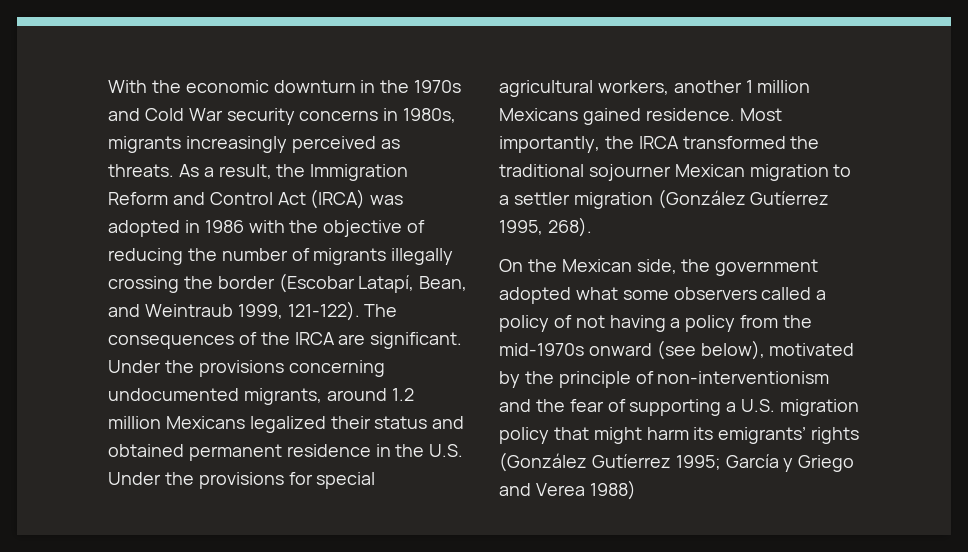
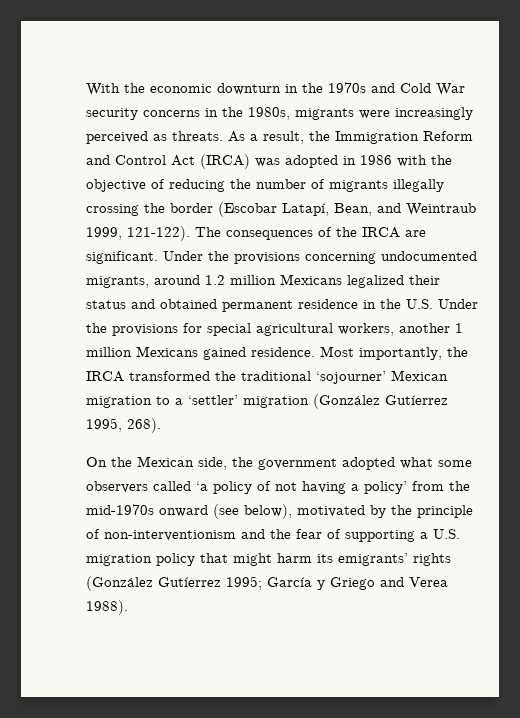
- With the economic downturn in the 1970s and Cold War security concerns in 1980s, migrants increasingly perceived as threats.
+ With the economic downturn in the 1970s and Cold War security concerns in the 1980s, migrants were increasingly perceived as threats.
- Most importantly, the IRCA transformed the traditional sojourner Mexican migration to a settler migration (González Gutíerrez 1995, 268).
+ Most importantly, the IRCA transformed the traditional ‘sojourner’ Mexican migration to a ‘settler’ migration (González Gutíerrez 1995, 268).
- On the Mexican side, the government adopted what some observers called a policy of not having a policy from the mid-1970s onward (see below), motivated by the principle of non-interventionism and the fear of supporting a U.S. migration policy that might harm its emigrants’ rights (González Gutíerrez 1995; García y Griego and Verea 1988)
+ On the Mexican side, the government adopted what some observers called ‘a policy of not having a policy’ from the mid-1970s onward (see below), motivated by the principle of non-interventionism and the fear of supporting a U.S. migration policy that might harm its emigrants’ rights (González Gutíerrez 1995; García y Griego and Verea 1988).

